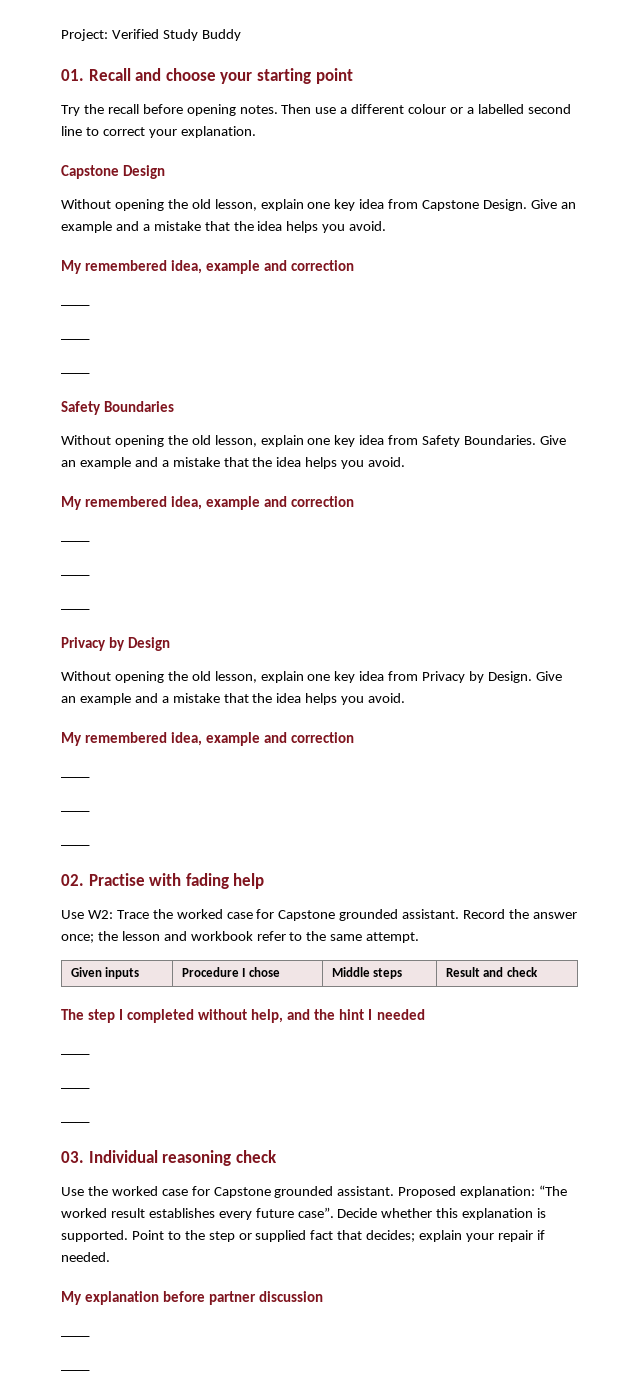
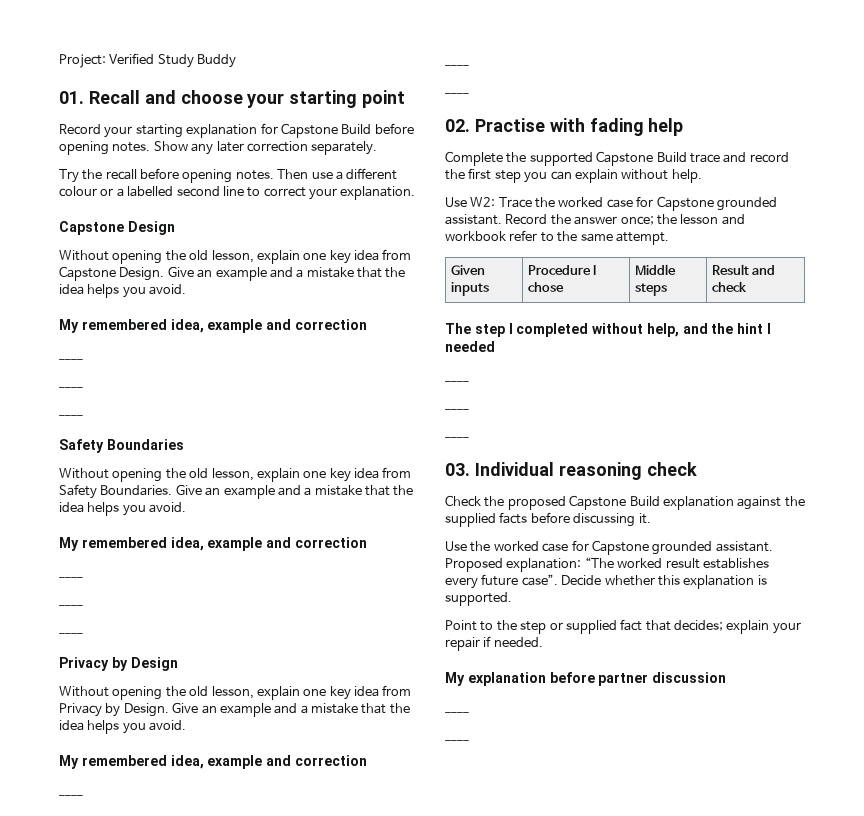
+ Record your starting explanation for Capstone Build before opening notes. Show any later correction separately.
+ Complete the supported Capstone Build trace and record the first step you can explain without help.
+ Check the proposed Capstone Build explanation against the supplied facts before discussing it.
- Decide whether this explanation is supported. Point to the step or supplied fact that decides; explain your repair if needed.
+ Decide whether this explanation is supported.
+ Point to the step or supplied fact that decides; explain your repair if needed.

